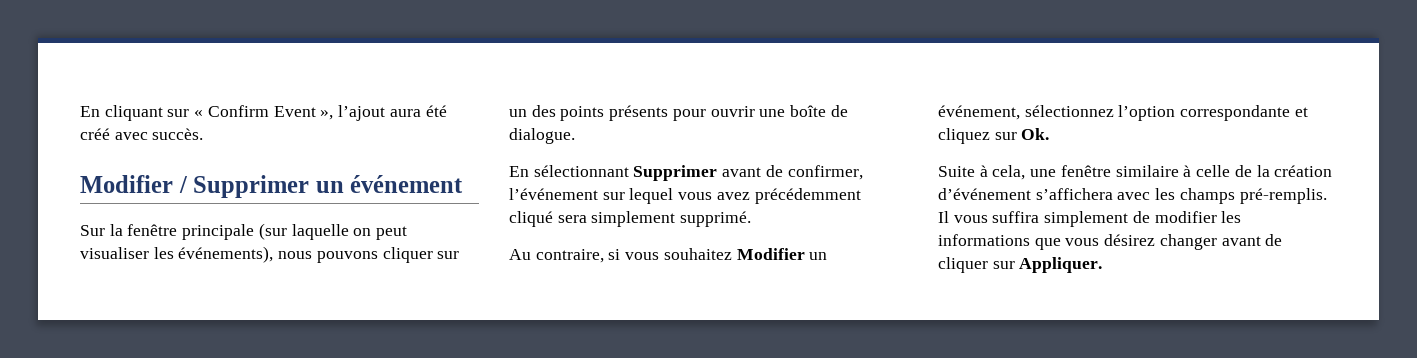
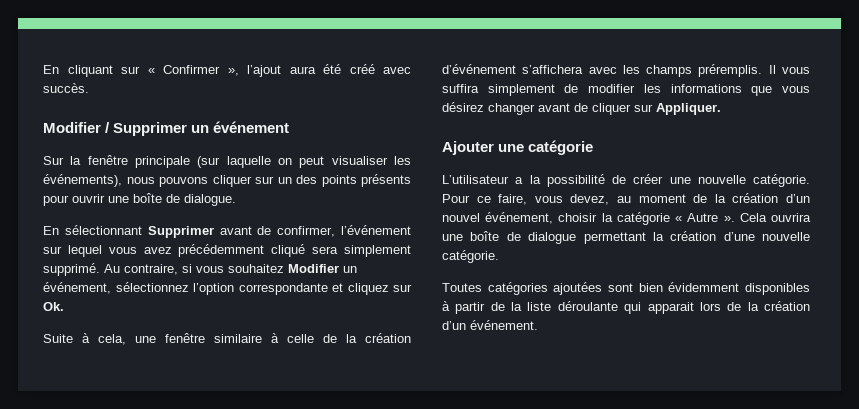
- En cliquant sur « Confirm Event », l’ajout aura été créé avec succès.
+ En cliquant sur « Confirmer », l’ajout aura été créé avec succès.
- En sélectionnant Supprimer avant de confirmer, l’événement sur lequel vous avez précédemment cliqué sera simplement supprimé.
- Au contraire, si vous souhaitez Modifier un événement, sélectionnez l’option correspondante et cliquez sur Ok.
+ En sélectionnant Supprimer avant de confirmer, l’événement sur lequel vous avez précédemment cliqué sera simplement supprimé. Au contraire, si vous souhaitez Modifier un événement, sélectionnez l’option correspondante et cliquez sur Ok.
- Suite à cela, une fenêtre similaire à celle de la création d’événement s’affichera avec les champs pré-remplis.
+ Suite à cela, une fenêtre similaire à celle de la création d’événement s’affichera avec les champs préremplis.
+ Ajouter une catégorie
+ L’utilisateur a la possibilité de créer une nouvelle catégorie. Pour ce faire, vous devez, au moment de la création d’un nouvel événement, choisir la catégorie « Autre ». Cela ouvrira une boîte de dialogue permettant la création d’une nouvelle catégorie.
+ Toutes catégories ajoutées sont bien évidemment disponibles à partir de la liste déroulante qui apparait lors de la création d’un événement.

